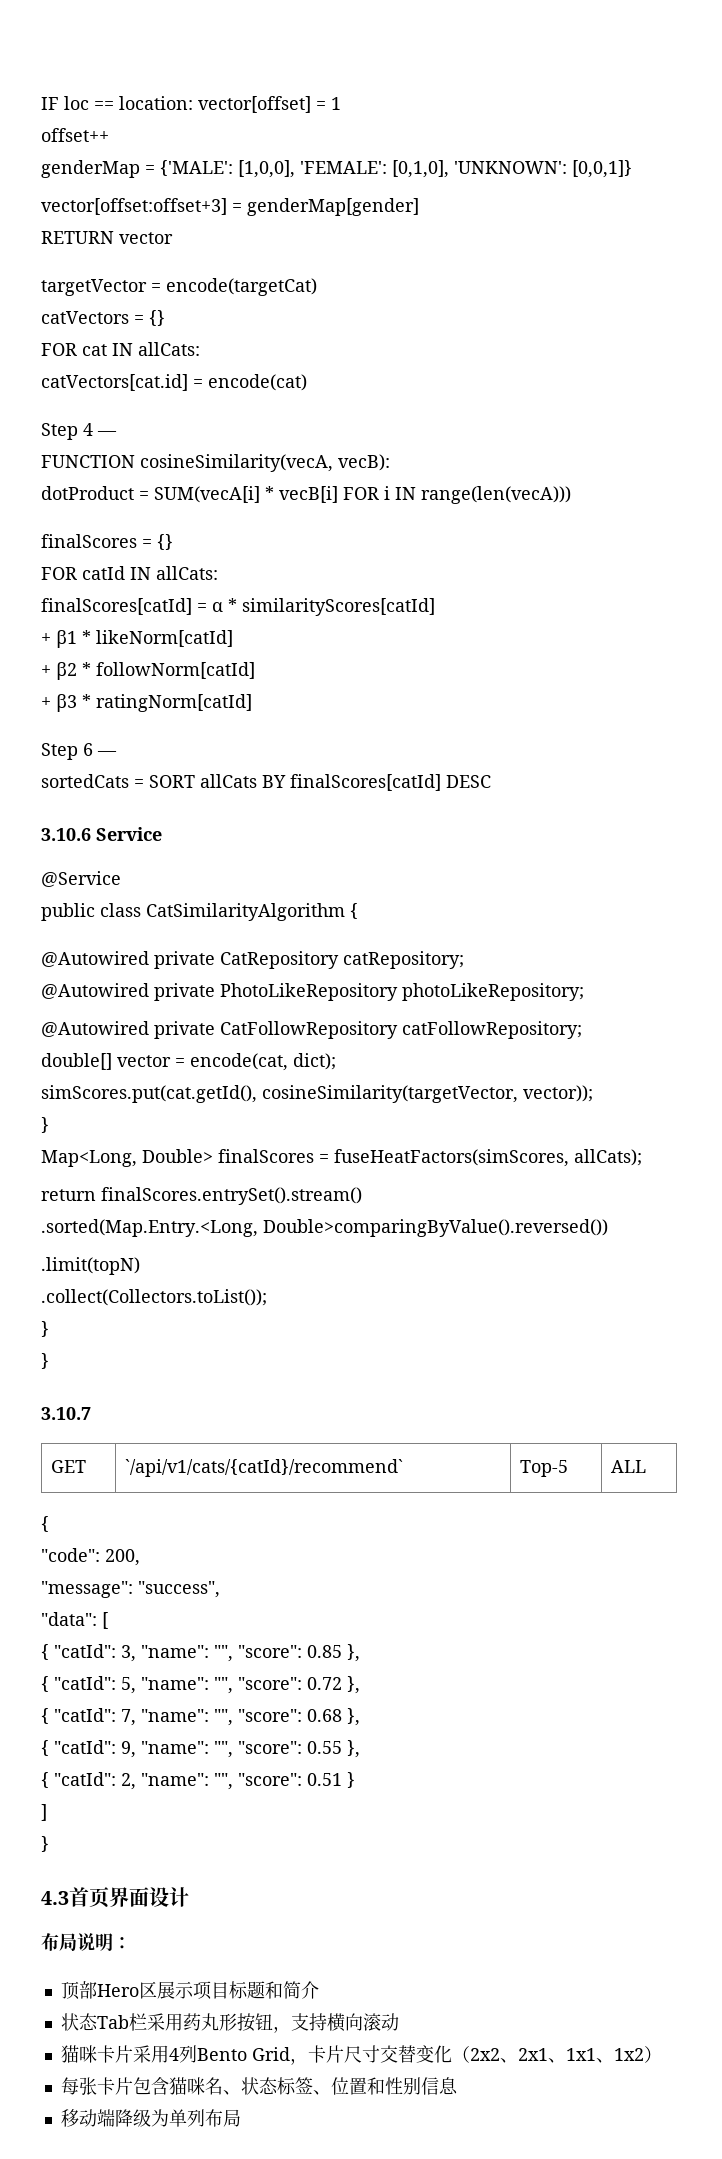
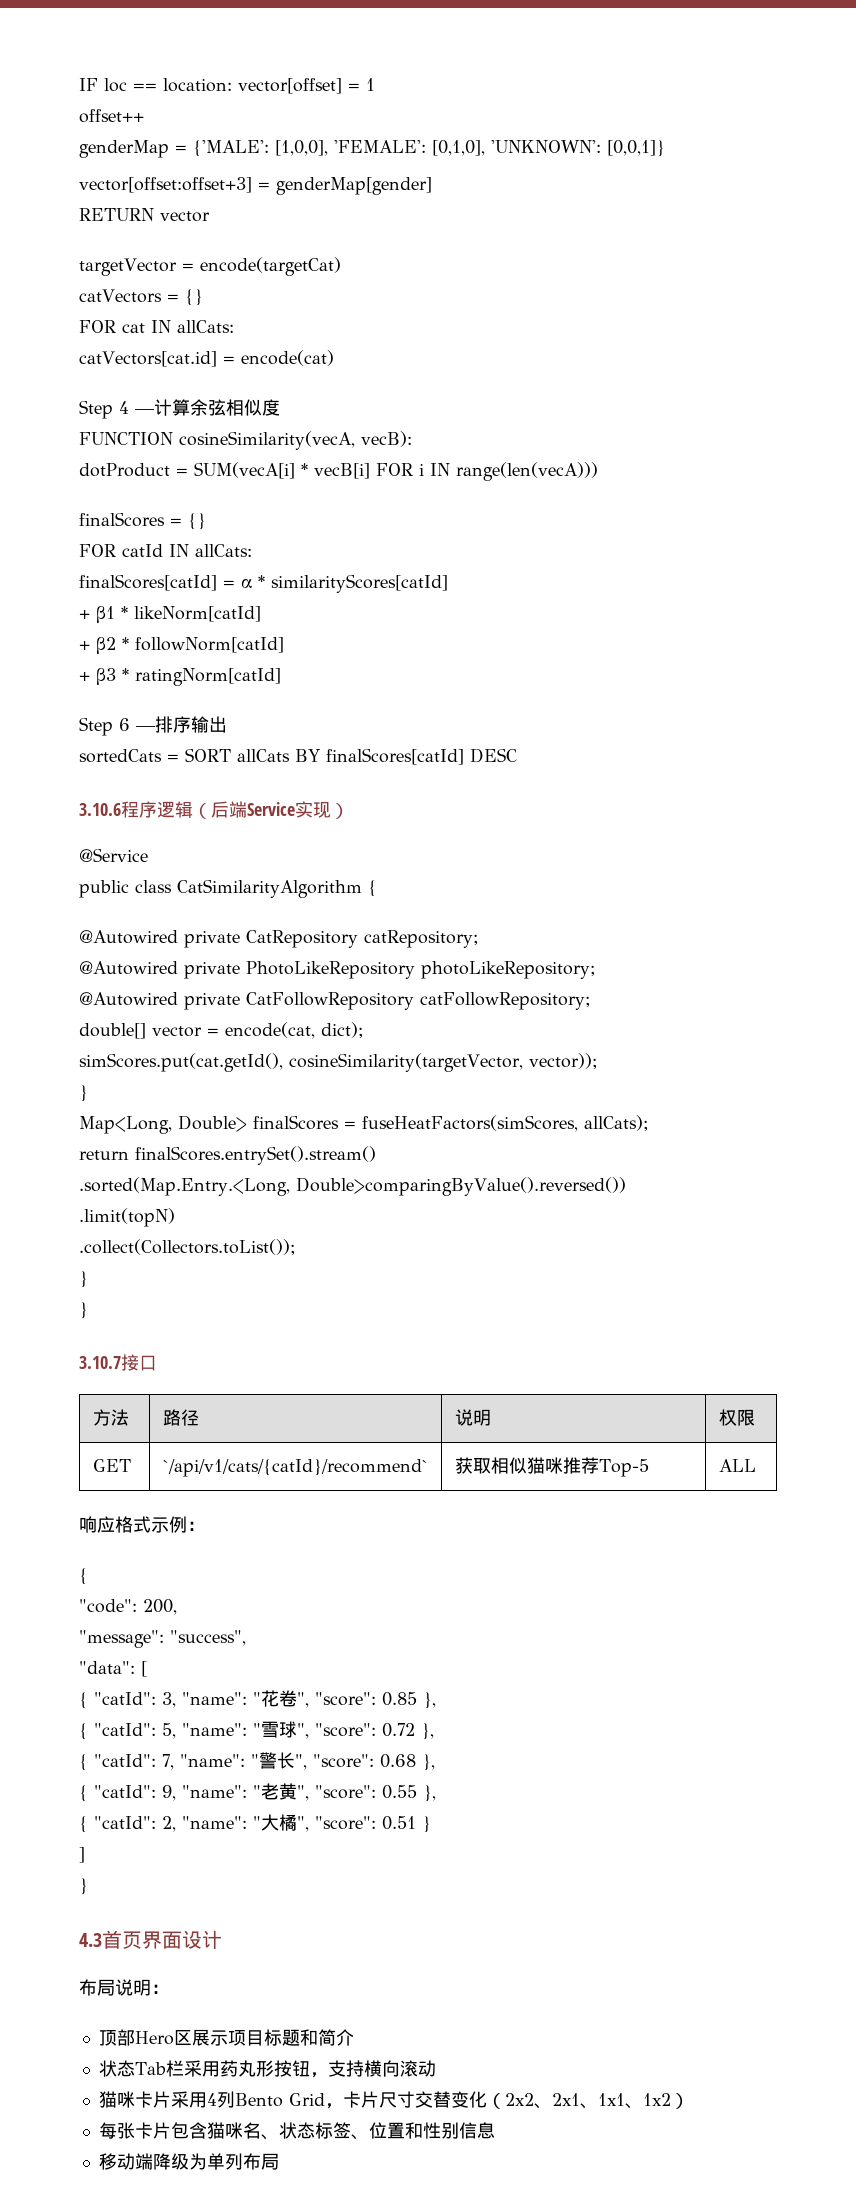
- Step 4 —
+ Step 4 —计算余弦相似度
- Step 6 —
+ Step 6 —排序输出
- 3.10.6 Service
+ 3.10.6程序逻辑（后端Service实现）
- 3.10.7
- GET | `/api/v1/cats/{catId}/recommend` | Top-5 | ALL
+ 3.10.7接口
+ 方法 | 路径 | 说明 | 权限
+ GET | `/api/v1/cats/{catId}/recommend` | 获取相似猫咪推荐Top-5 | ALL
+ 响应格式示例：
- { "catId": 3, "name": "", "score": 0.85 },
+ { "catId": 3, "name": "花卷", "score": 0.85 },
- { "catId": 5, "name": "", "score": 0.72 },
+ { "catId": 5, "name": "雪球", "score": 0.72 },
- { "catId": 7, "name": "", "score": 0.68 },
+ { "catId": 7, "name": "警长", "score": 0.68 },
- { "catId": 9, "name": "", "score": 0.55 },
+ { "catId": 9, "name": "老黄", "score": 0.55 },
- { "catId": 2, "name": "", "score": 0.51 }
+ { "catId": 2, "name": "大橘", "score": 0.51 }

